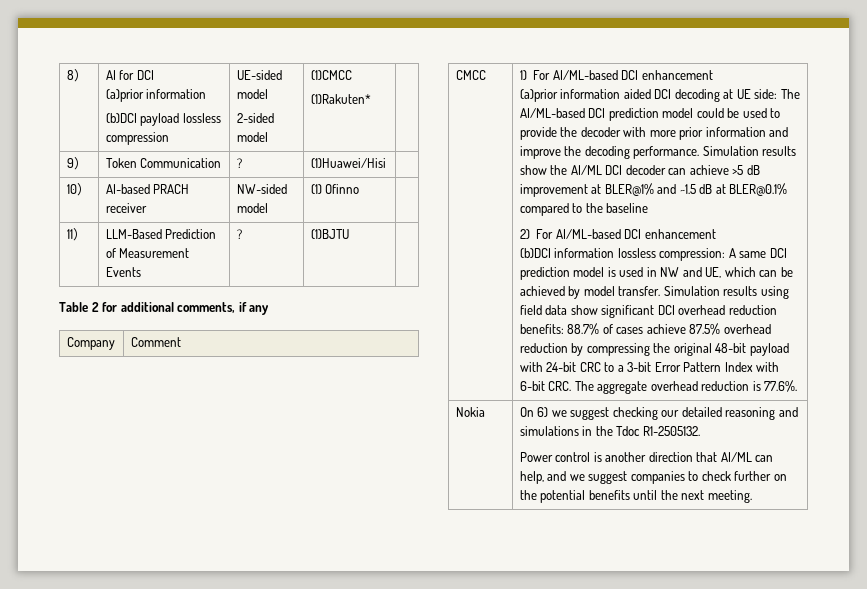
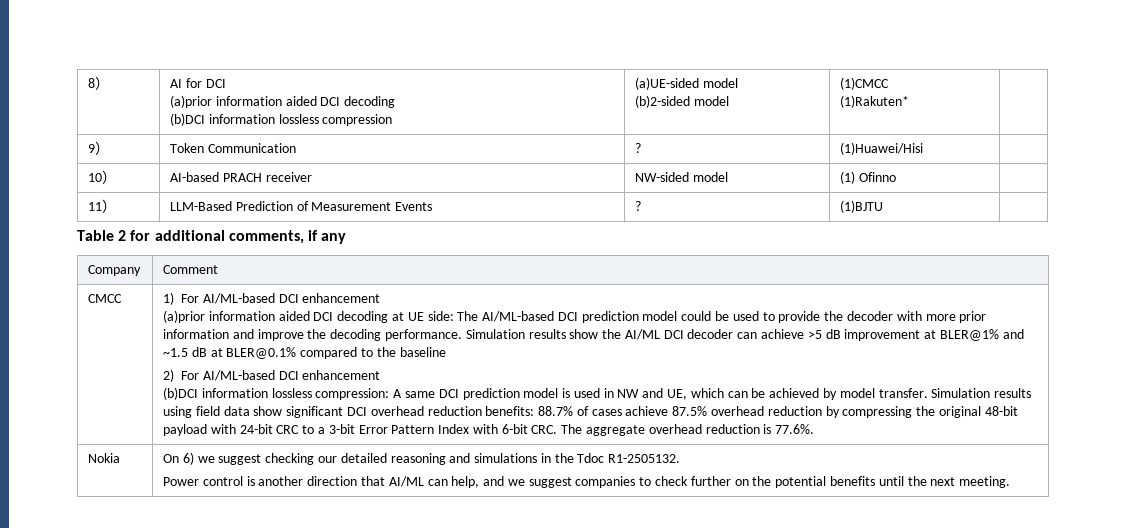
  8） | AI for DCI
- (a)prior information
- (b)DCI payload lossless compression | UE-sided model
- 2-sided model | (1)CMCC
+ (a)prior information aided DCI decoding
+ (b)DCI information lossless compression | (a)UE-sided model
+ (b)2-sided model | (1)CMCC

